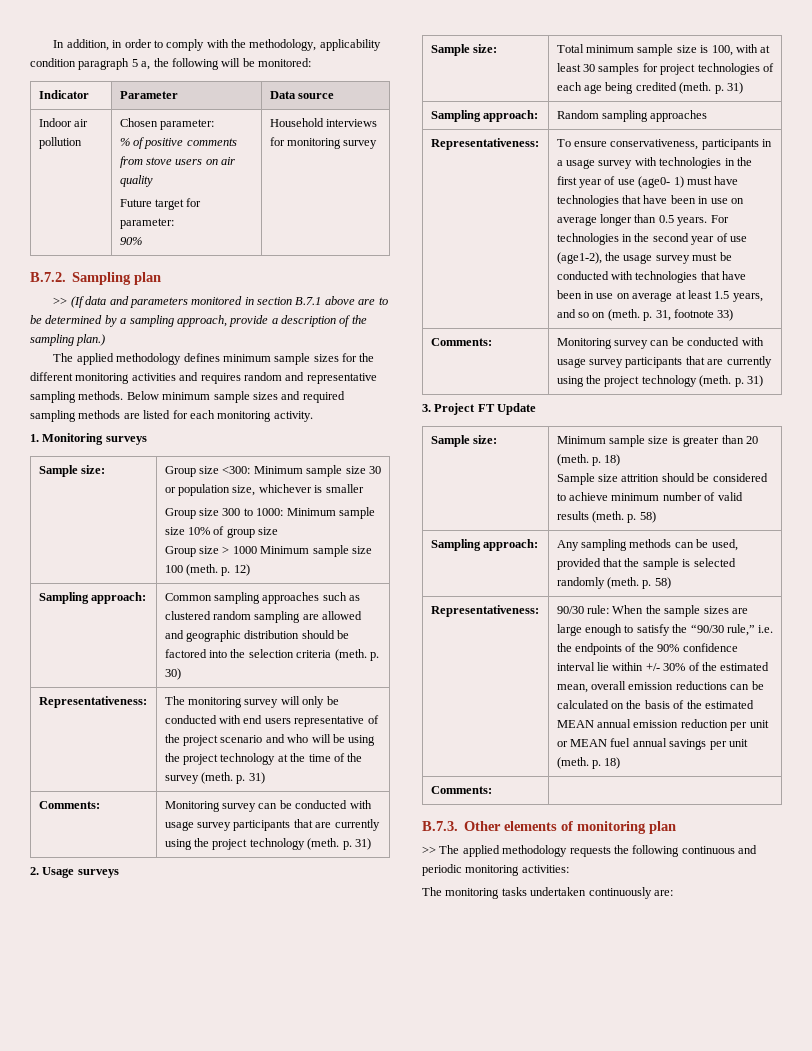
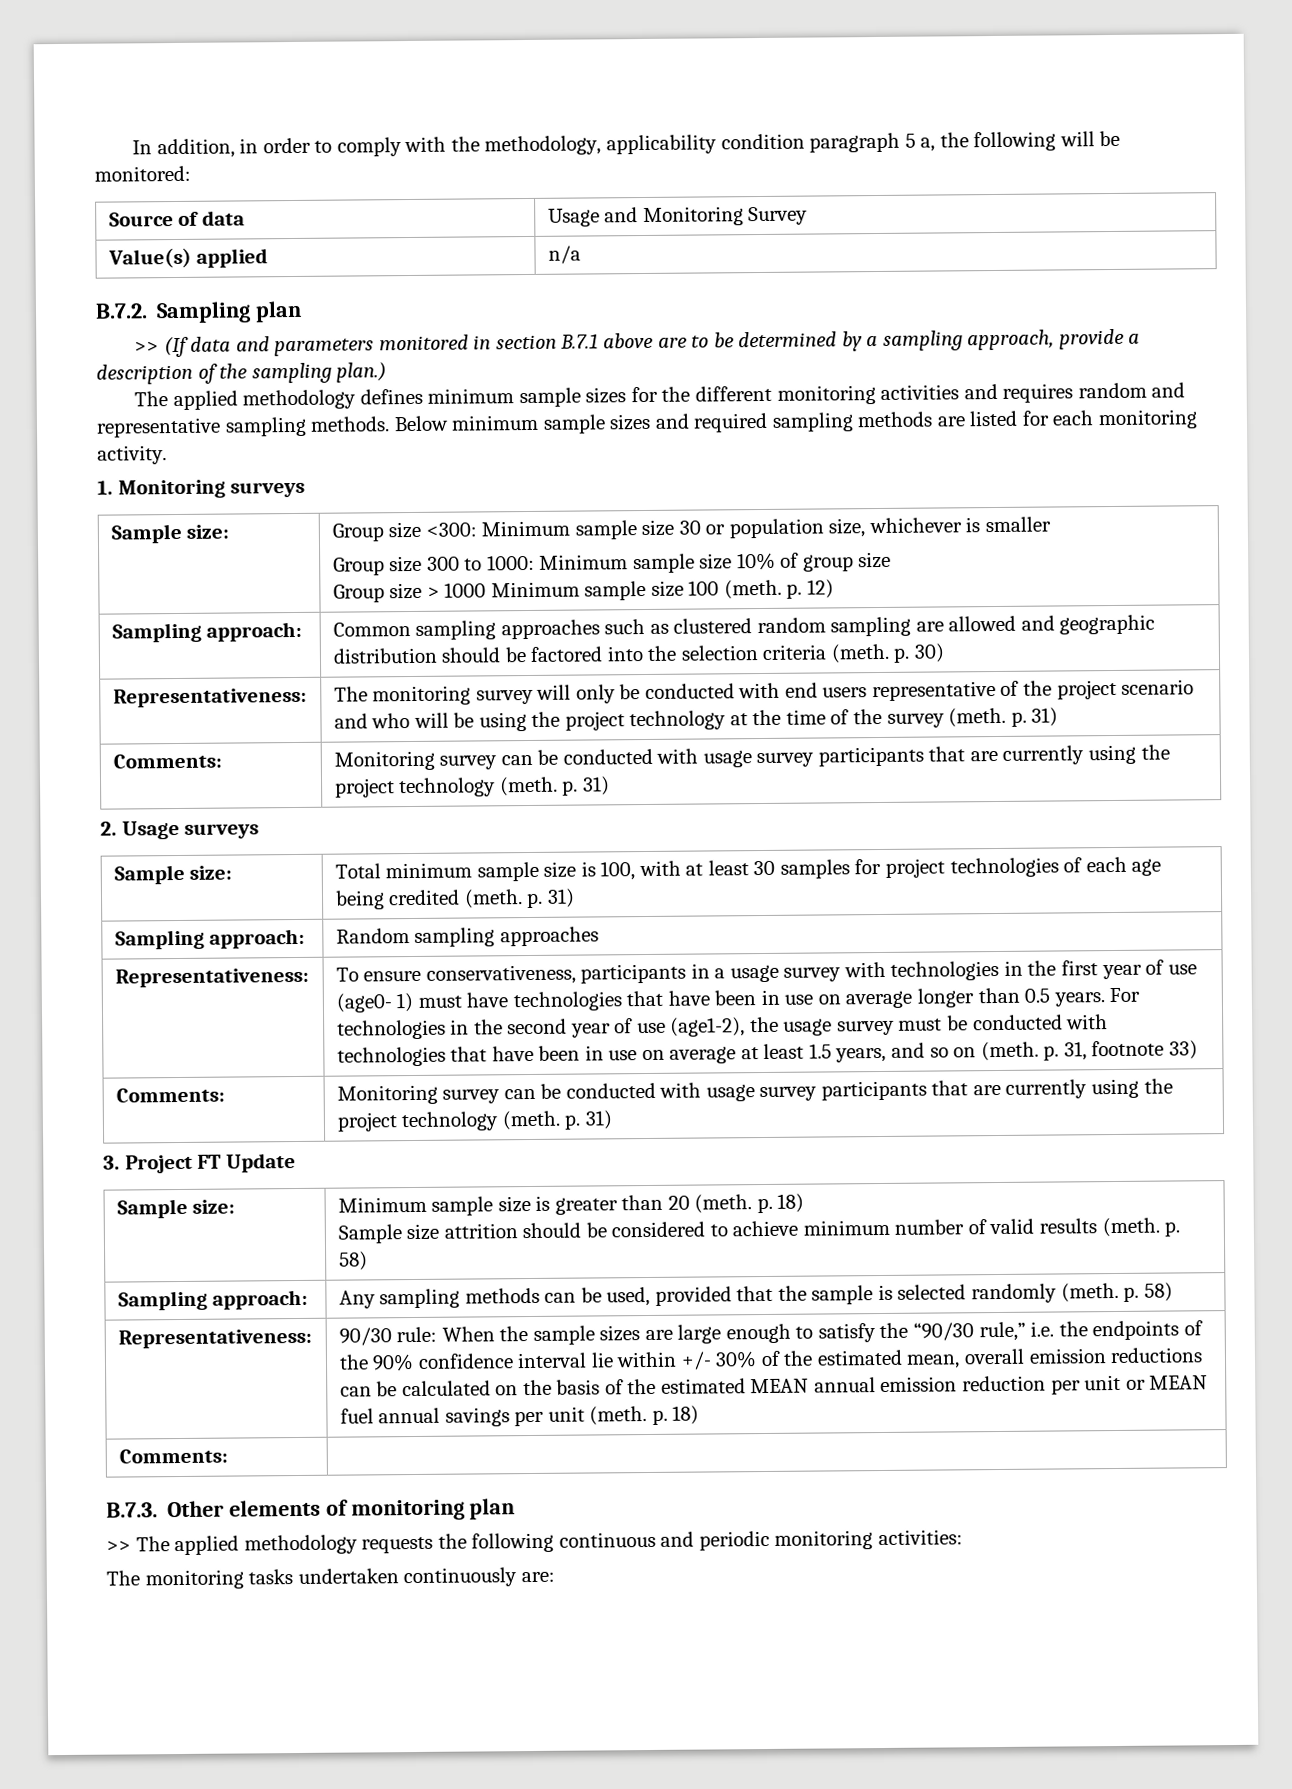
- Indicator | Parameter | Data source
- Indoor air pollution | Chosen parameter:
- % of positive comments from stove users on air quality
- Future target for parameter:
- 90% | Household interviews for monitoring survey
+ Source of data | Usage and Monitoring Survey
+ Value(s) applied | n/a

